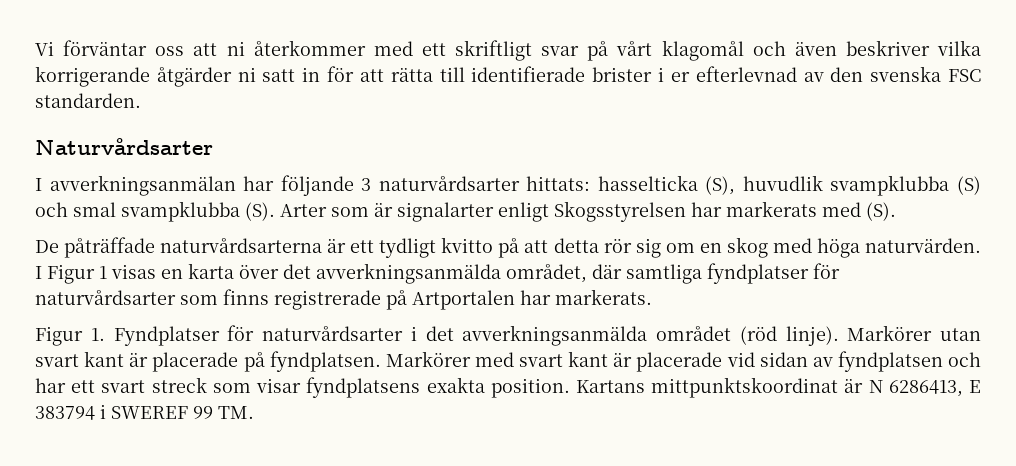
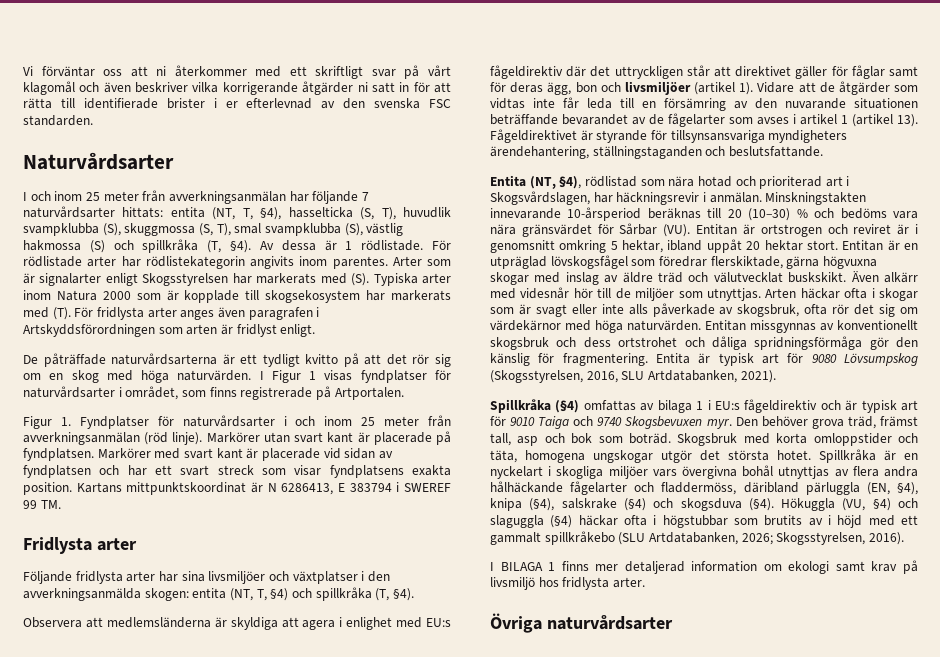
- I avverkningsanmälan har följande 3 naturvårdsarter hittats: hasselticka (S), huvudlik svampklubba (S) och smal svampklubba (S). Arter som är signalarter enligt Skogsstyrelsen har markerats med (S).
+ I och inom 25 meter från avverkningsanmälan har följande 7 naturvårdsarter hittats: entita (NT, T, §4), hasselticka (S, T), huvudlik svampklubba (S), skuggmossa (S, T), smal svampklubba (S), västlig hakmossa (S) och spillkråka (T, §4). Av dessa är 1 rödlistade. För rödlistade arter har rödlistekategorin angivits inom parentes. Arter som är signalarter enligt Skogsstyrelsen har markerats med (S). Typiska arter inom Natura 2000 som är kopplade till skogsekosystem har markerats med (T). För fridlysta arter anges även paragrafen i Artskyddsförordningen som arten är fridlyst enligt.
- De påträffade naturvårdsarterna är ett tydligt kvitto på att detta rör sig om en skog med höga naturvärden.
+ De påträffade naturvårdsarterna är ett tydligt kvitto på att det rör sig om en skog med höga naturvärden.
- I Figur 1 visas en karta över det avverkningsanmälda området, där samtliga fyndplatser för naturvårdsarter som finns registrerade på Artportalen har markerats.
+ I Figur 1 visas fyndplatser för naturvårdsarter i området, som finns registrerade på Artportalen.
- Figur 1. Fyndplatser för naturvårdsarter i det avverkningsanmälda området (röd linje).
+ Figur 1. Fyndplatser för naturvårdsarter i och inom 25 meter från avverkningsanmälan (röd linje).
+ Fridlysta arter
+ Följande fridlysta arter har sina livsmiljöer och växtplatser i den avverkningsanmälda skogen: entita (NT, T, §4) och spillkråka (T, §4).
+ Observera att medlemsländerna är skyldiga att agera i enlighet med EU:s fågeldirektiv där det uttryckligen står att direktivet gäller för fåglar samt för deras ägg, bon och livsmiljöer (artikel 1). Vidare att de åtgärder som vidtas inte får leda till en försämring av den nuvarande situationen beträffande bevarandet av de fågelarter som avses i artikel 1 (artikel 13). Fågeldirektivet är styrande för tillsynsansvariga myndigheters ärendehantering, ställningstaganden och beslutsfattande.
+ Entita (NT, §4), rödlistad som nära hotad och prioriterad art i Skogsvårdslagen, har häckningsrevir i anmälan. Minskningstakten innevarande 10-årsperiod beräknas till 20 (10–30) % och bedöms vara nära gränsvärdet för Sårbar (VU). Entitan är ortstrogen och reviret är i genomsnitt omkring 5 hektar, ibland uppåt 20 hektar stort. Entitan är en utpräglad lövskogsfågel som föredrar flerskiktade, gärna högvuxna skogar med inslag av äldre träd och välutvecklat buskskikt. Även alkärr med videsnår hör till de miljöer som utnyttjas. Arten häckar ofta i skogar som är svagt eller inte alls påverkade av skogsbruk, ofta rör det sig om värdekärnor med höga naturvärden. Entitan missgynnas av konventionellt skogsbruk och dess ortstrohet och dåliga spridningsförmåga gör den känslig för fragmentering. Entita är typisk art för 9080 Lövsumpskog (Skogsstyrelsen, 2016, SLU Artdatabanken, 2021).
+ Spillkråka (§4) omfattas av bilaga 1 i EU:s fågeldirektiv och är typisk art för 9010 Taiga och 9740 Skogsbevuxen myr. Den behöver grova träd, främst tall, asp och bok som boträd. Skogsbruk med korta omloppstider och täta, homogena ungskogar utgör det största hotet. Spillkråka är en nyckelart i skogliga miljöer vars övergivna bohål utnyttjas av flera andra hålhäckande fågelarter och fladdermöss, däribland pärluggla (EN, §4), knipa (§4), salskrake (§4) och skogsduva (§4). Hökuggla (VU, §4) och slaguggla (§4) häckar ofta i högstubbar som brutits av i höjd med ett gammalt spillkråkebo (SLU Artdatabanken, 2026; Skogsstyrelsen, 2016).
+ I BILAGA 1 finns mer detaljerad information om ekologi samt krav på livsmiljö hos fridlysta arter.
+ Övriga naturvårdsarter

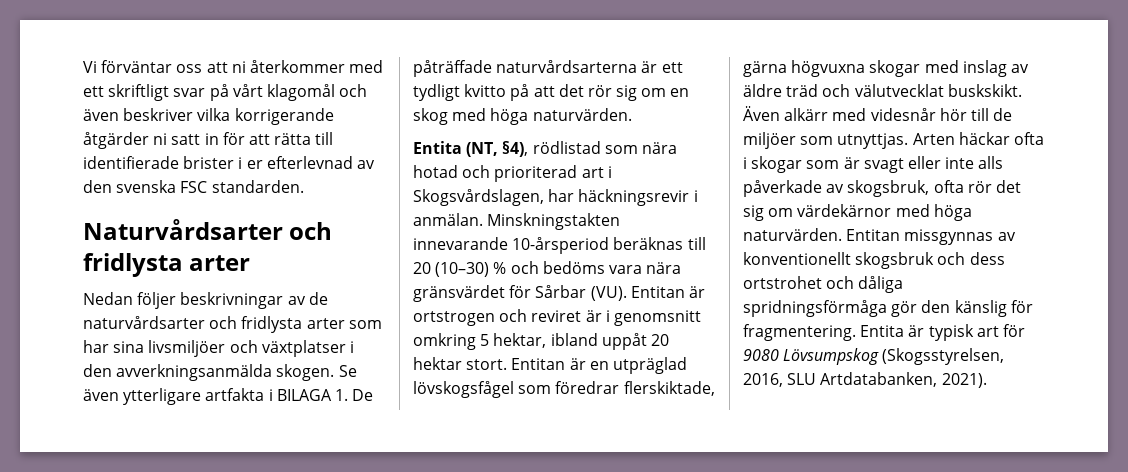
- Naturvårdsarter
- I och inom 25 meter från avverkningsanmälan har följande 7 naturvårdsarter hittats: entita (NT, T, §4), hasselticka (S, T), huvudlik svampklubba (S), skuggmossa (S, T), smal svampklubba (S), västlig hakmossa (S) och spillkråka (T, §4). Av dessa är 1 rödlistade. För rödlistade arter har rödlistekategorin angivits inom parentes. Arter som är signalarter enligt Skogsstyrelsen har markerats med (S). Typiska arter inom Natura 2000 som är kopplade till skogsekosystem har markerats med (T). För fridlysta arter anges även paragrafen i Artskyddsförordningen som arten är fridlyst enligt.
- De påträffade naturvårdsarterna är ett tydligt kvitto på att det rör sig om en skog med höga naturvärden. I Figur 1 visas fyndplatser för naturvårdsarter i området, som finns registrerade på Artportalen.
- Figur 1. Fyndplatser för naturvårdsarter i och inom 25 meter från avverkningsanmälan (röd linje). Markörer utan svart kant är placerade på fyndplatsen. Markörer med svart kant är placerade vid sidan av fyndplatsen och har ett svart streck som visar fyndplatsens exakta position. Kartans mittpunktskoordinat är N 6286413, E 383794 i SWEREF 99 TM.
- Fridlysta arter
- Följande fridlysta arter har sina livsmiljöer och växtplatser i den avverkningsanmälda skogen: entita (NT, T, §4) och spillkråka (T, §4).
- Observera att medlemsländerna är skyldiga att agera i enlighet med EU:s fågeldirektiv där det uttryckligen står att direktivet gäller för fåglar samt för deras ägg, bon och livsmiljöer (artikel 1). Vidare att de åtgärder som vidtas inte får leda till en försämring av den nuvarande situationen beträffande bevarandet av de fågelarter som avses i artikel 1 (artikel 13). Fågeldirektivet är styrande för tillsynsansvariga myndigheters ärendehantering, ställningstaganden och beslutsfattande.
+ Naturvårdsarter och fridlysta arter
+ Nedan följer beskrivningar av de naturvårdsarter och fridlysta arter som har sina livsmiljöer och växtplatser i den avverkningsanmälda skogen. Se även ytterligare artfakta i BILAGA 1. De påträffade naturvårdsarterna är ett tydligt kvitto på att det rör sig om en skog med höga naturvärden.
- Spillkråka (§4) omfattas av bilaga 1 i EU:s fågeldirektiv och är typisk art för 9010 Taiga och 9740 Skogsbevuxen myr. Den behöver grova träd, främst tall, asp och bok som boträd. Skogsbruk med korta omloppstider och täta, homogena ungskogar utgör det största hotet. Spillkråka är en nyckelart i skogliga miljöer vars övergivna bohål utnyttjas av flera andra hålhäckande fågelarter och fladdermöss, däribland pärluggla (EN, §4), knipa (§4), salskrake (§4) och skogsduva (§4). Hökuggla (VU, §4) och slaguggla (§4) häckar ofta i högstubbar som brutits av i höjd med ett gammalt spillkråkebo (SLU Artdatabanken, 2026; Skogsstyrelsen, 2016).
- I BILAGA 1 finns mer detaljerad information om ekologi samt krav på livsmiljö hos fridlysta arter.
- Övriga naturvårdsarter

